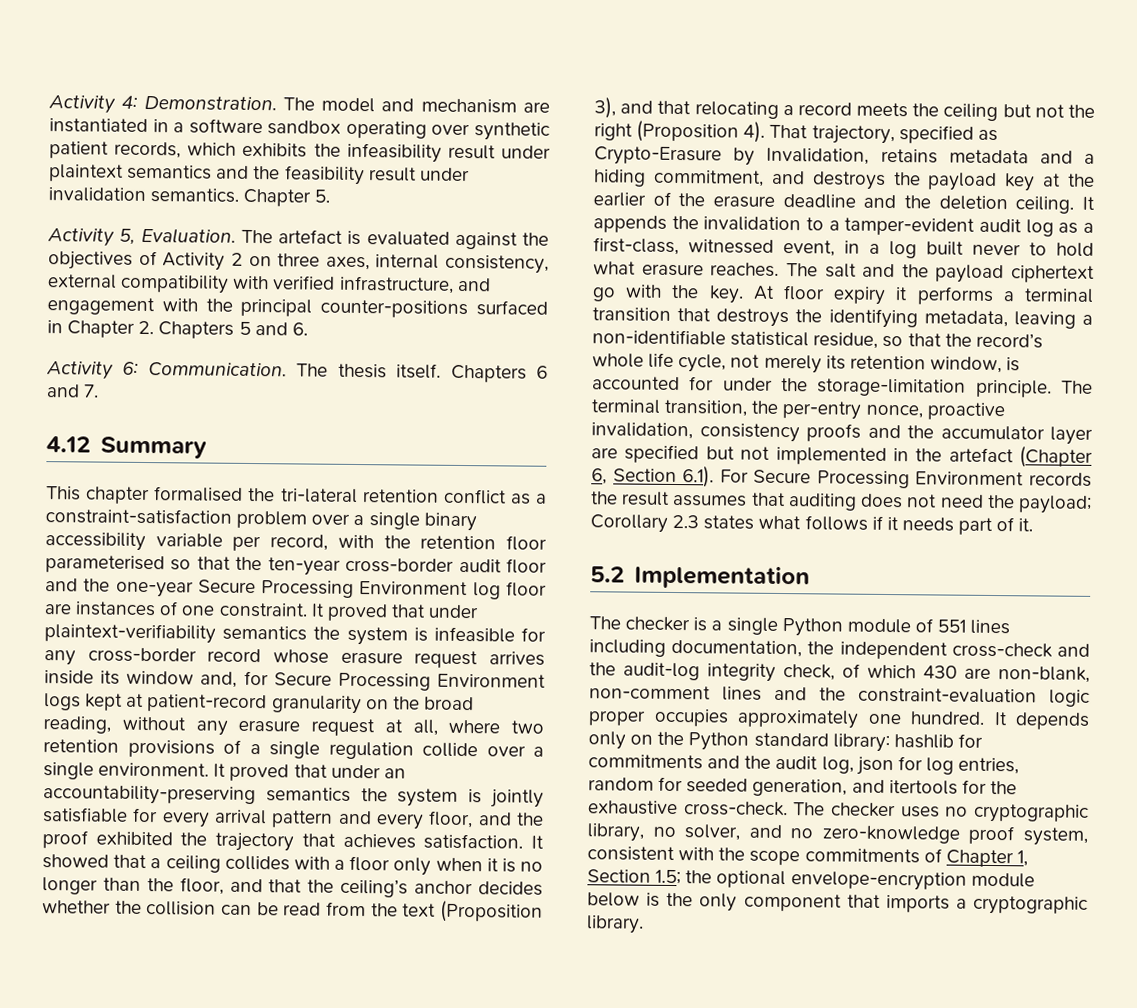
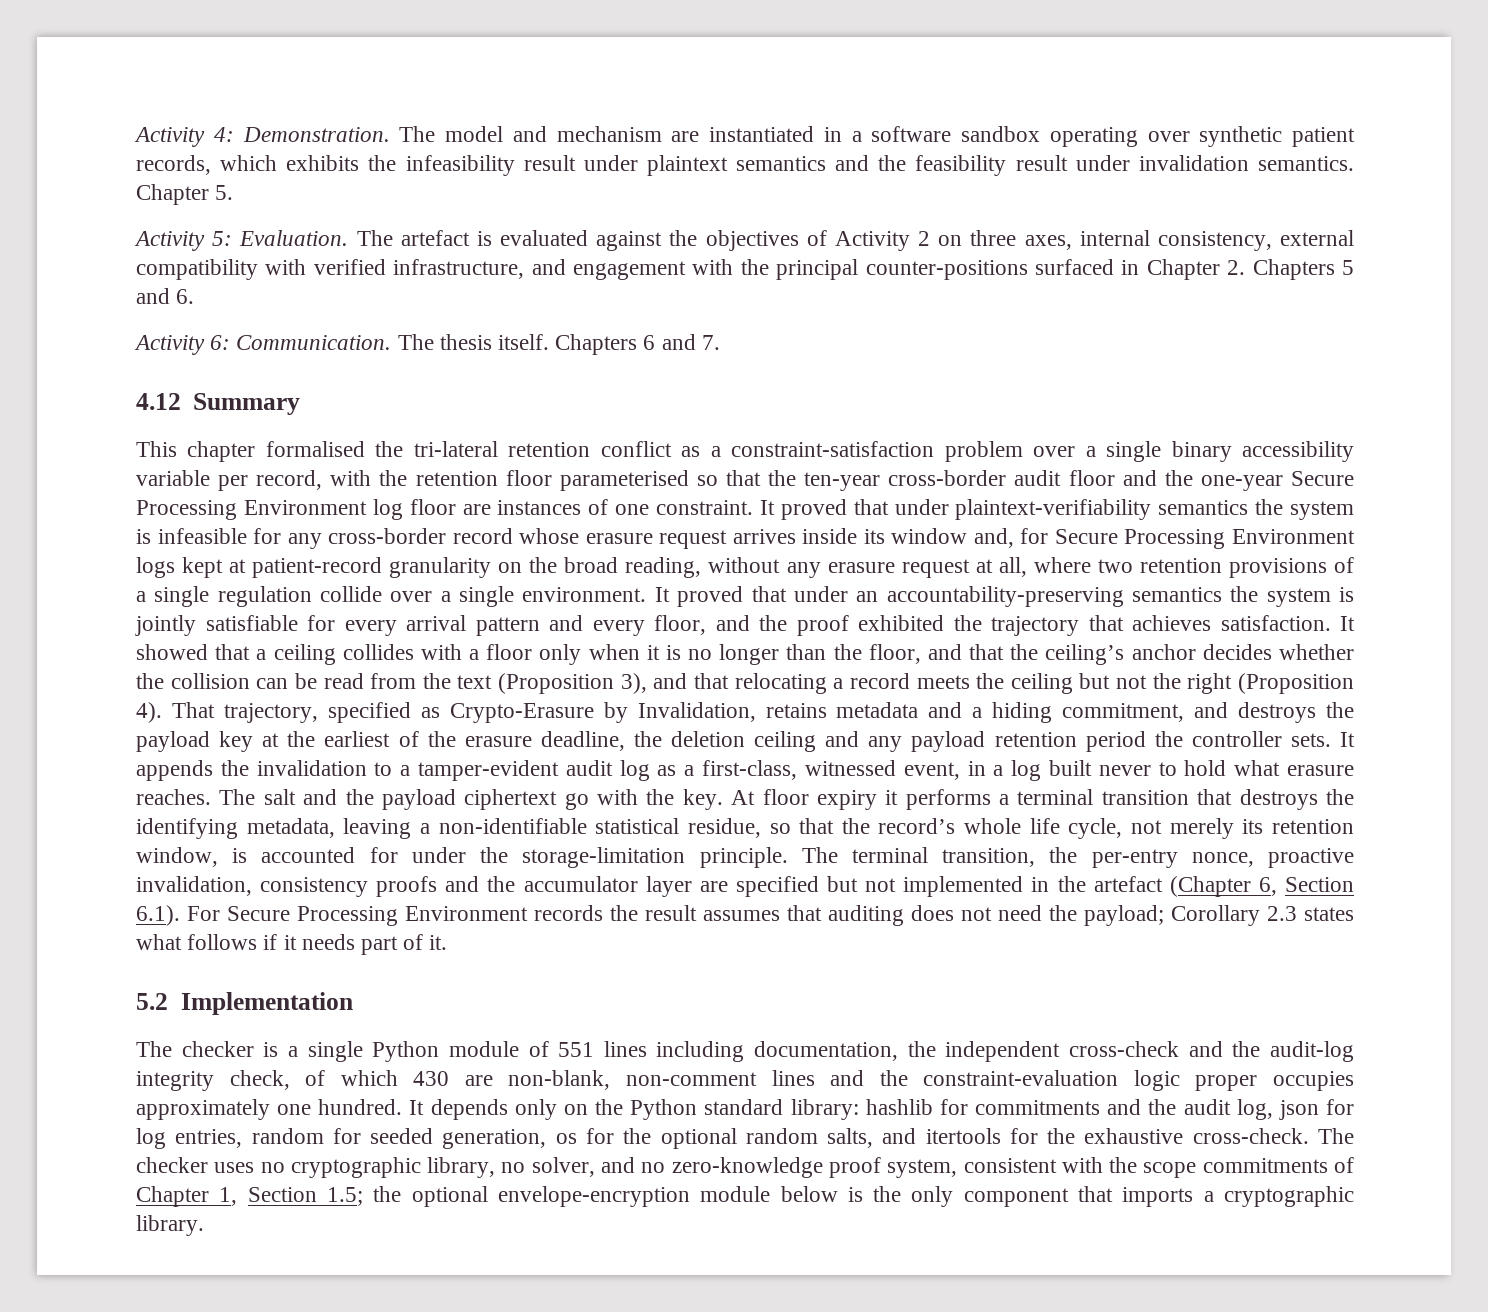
- Activity 5, Evaluation.
+ Activity 5: Evaluation.
- That trajectory, specified as Crypto-Erasure by Invalidation, retains metadata and a hiding commitment, and destroys the payload key at the earlier of the erasure deadline and the deletion ceiling.
+ That trajectory, specified as Crypto-Erasure by Invalidation, retains metadata and a hiding commitment, and destroys the payload key at the earliest of the erasure deadline, the deletion ceiling and any payload retention period the controller sets.
- It depends only on the Python standard library: hashlib for commitments and the audit log, json for log entries, random for seeded generation, and itertools for the exhaustive cross-check.
+ It depends only on the Python standard library: hashlib for commitments and the audit log, json for log entries, random for seeded generation, os for the optional random salts, and itertools for the exhaustive cross-check.

